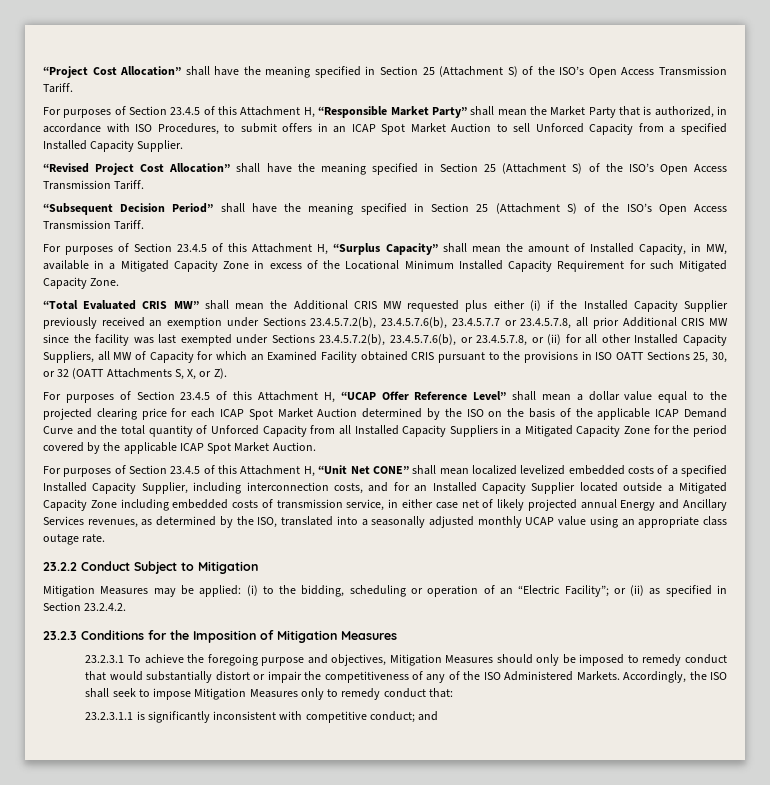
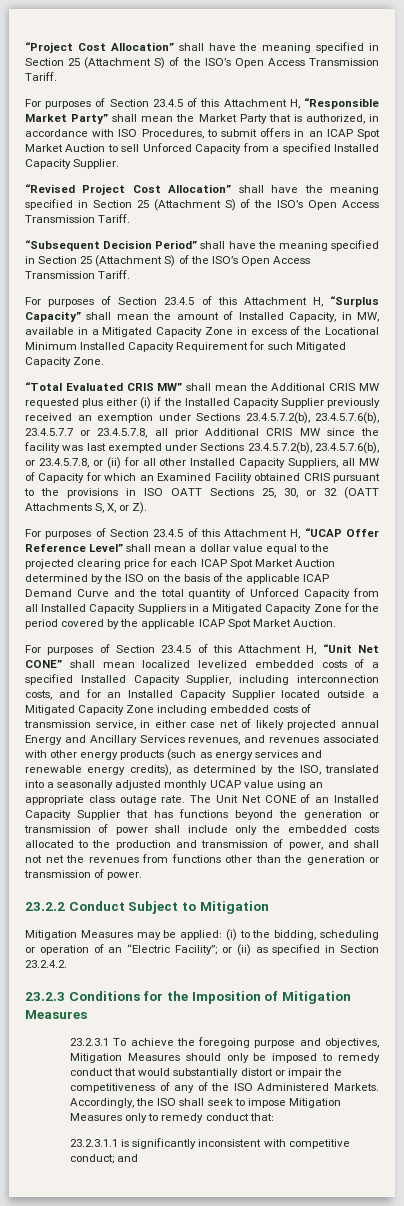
- For purposes of Section 23.4.5 of this Attachment H, “Unit Net CONE” shall mean localized levelized embedded costs of a specified Installed Capacity Supplier, including interconnection costs, and for an Installed Capacity Supplier located outside a Mitigated Capacity Zone including embedded costs of transmission service, in either case net of likely projected annual Energy and Ancillary Services revenues, as determined by the ISO, translated into a seasonally adjusted monthly UCAP value using an appropriate class outage rate.
+ For purposes of Section 23.4.5 of this Attachment H, “Unit Net CONE” shall mean localized levelized embedded costs of a specified Installed Capacity Supplier, including interconnection costs, and for an Installed Capacity Supplier located outside a Mitigated Capacity Zone including embedded costs of transmission service, in either case net of likely projected annual Energy and Ancillary Services revenues, and revenues associated with other energy products (such as energy services and renewable energy credits), as determined by the ISO, translated into a seasonally adjusted monthly UCAP value using an appropriate class outage rate. The Unit Net CONE of an Installed Capacity Supplier that has functions beyond the generation or transmission of power shall include only the embedded costs allocated to the production and transmission of power, and shall not net the revenues from functions other than the generation or transmission of power.

